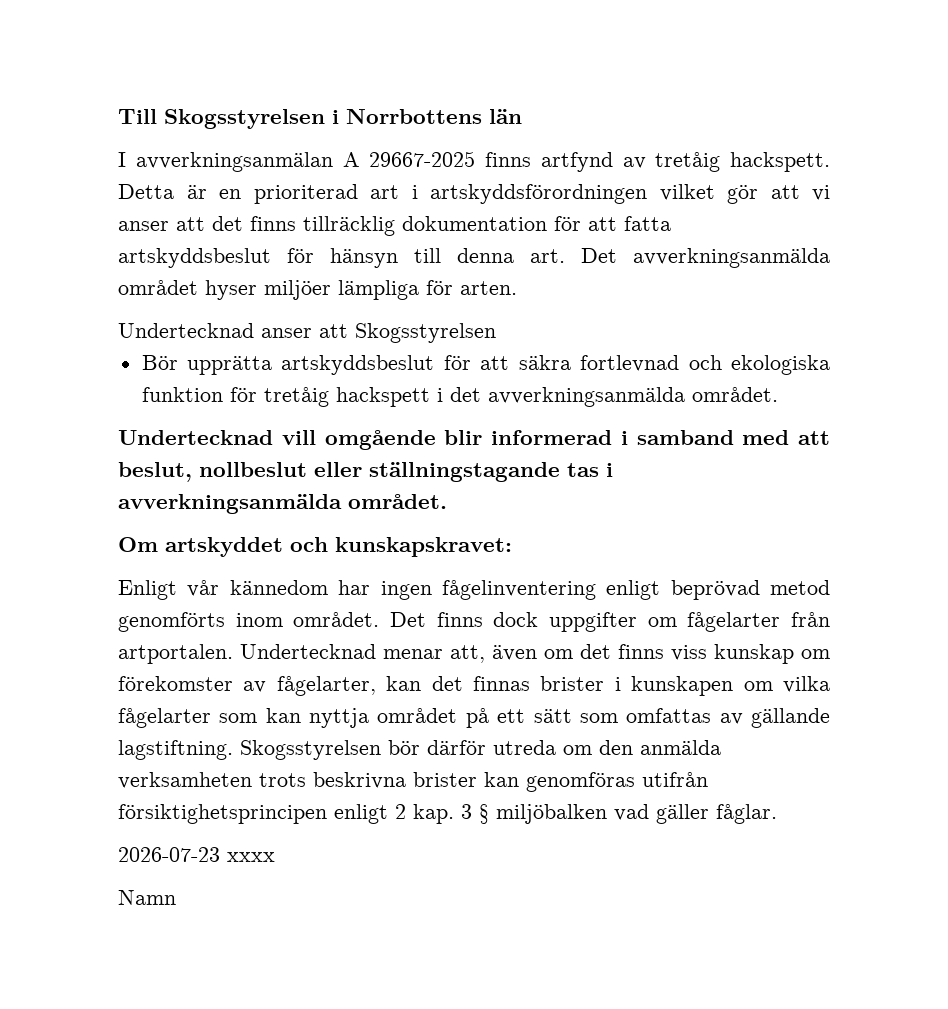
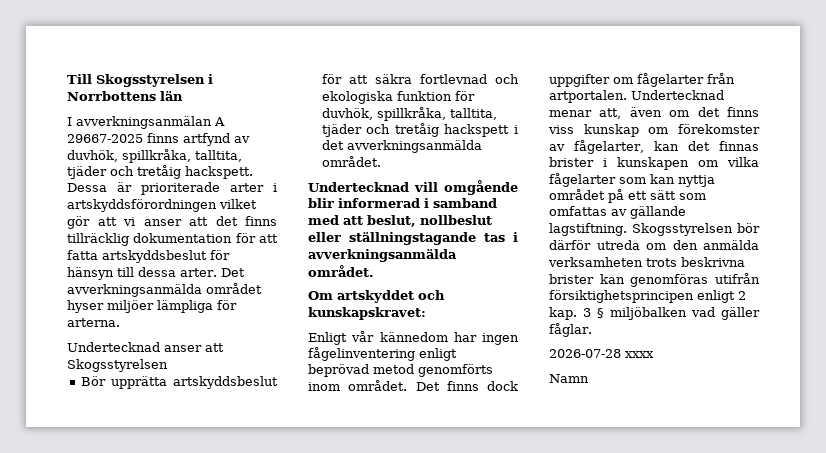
- I avverkningsanmälan A 29667-2025 finns artfynd av tretåig hackspett. Detta är en prioriterad art i artskyddsförordningen vilket gör att vi anser att det finns tillräcklig dokumentation för att fatta artskyddsbeslut för hänsyn till denna art. Det avverkningsanmälda området hyser miljöer lämpliga för arten.
+ I avverkningsanmälan A 29667-2025 finns artfynd av duvhök, spillkråka, talltita, tjäder och tretåig hackspett. Dessa är prioriterade arter i artskyddsförordningen vilket gör att vi anser att det finns tillräcklig dokumentation för att fatta artskyddsbeslut för hänsyn till dessa arter. Det avverkningsanmälda området hyser miljöer lämpliga för arterna.
- Bör upprätta artskyddsbeslut för att säkra fortlevnad och ekologiska funktion för tretåig hackspett i det avverkningsanmälda området.
+ Bör upprätta artskyddsbeslut för att säkra fortlevnad och ekologiska funktion för duvhök, spillkråka, talltita, tjäder och tretåig hackspett i det avverkningsanmälda området.
- 2026-07-23 xxxx
+ 2026-07-28 xxxx

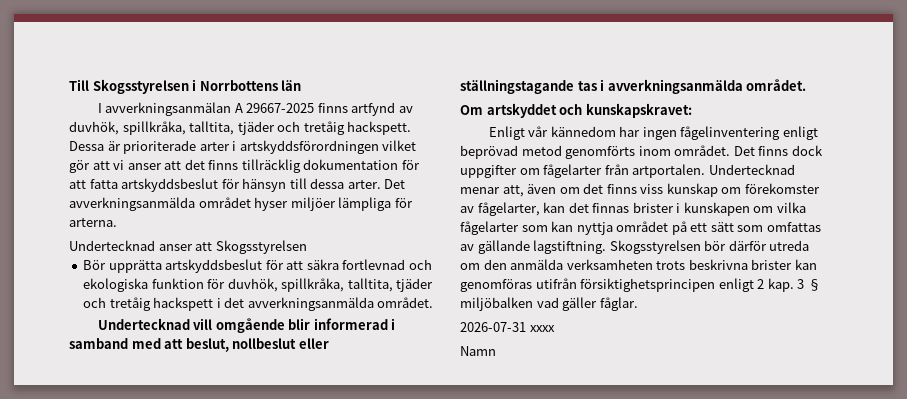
- 2026-07-28 xxxx
+ 2026-07-31 xxxx

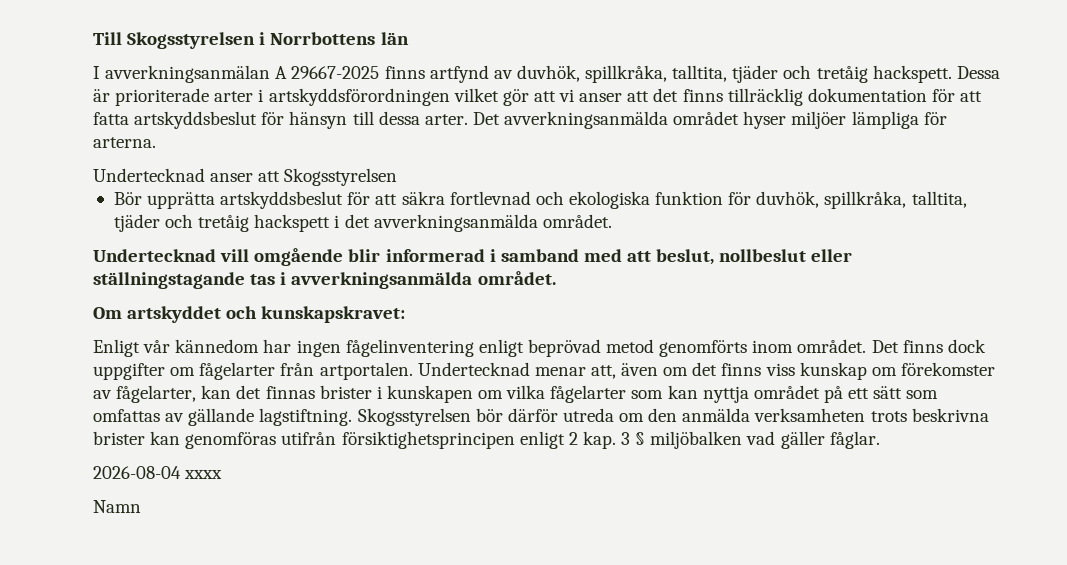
- 2026-07-31 xxxx
+ 2026-08-04 xxxx

